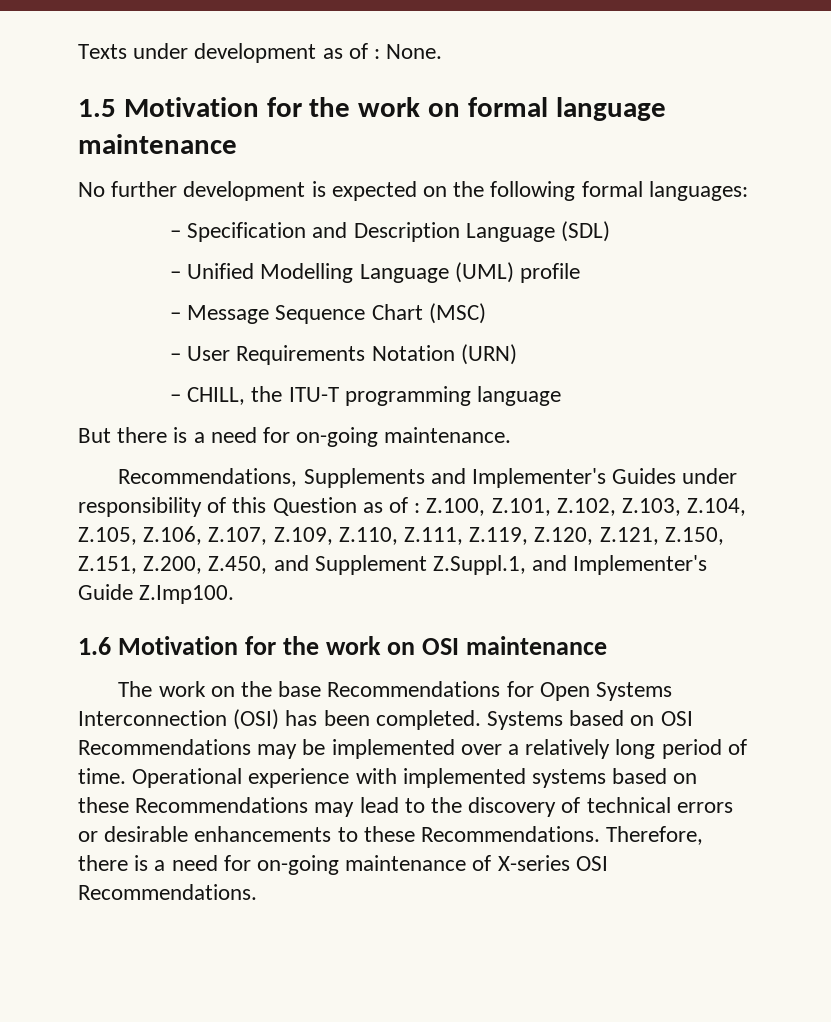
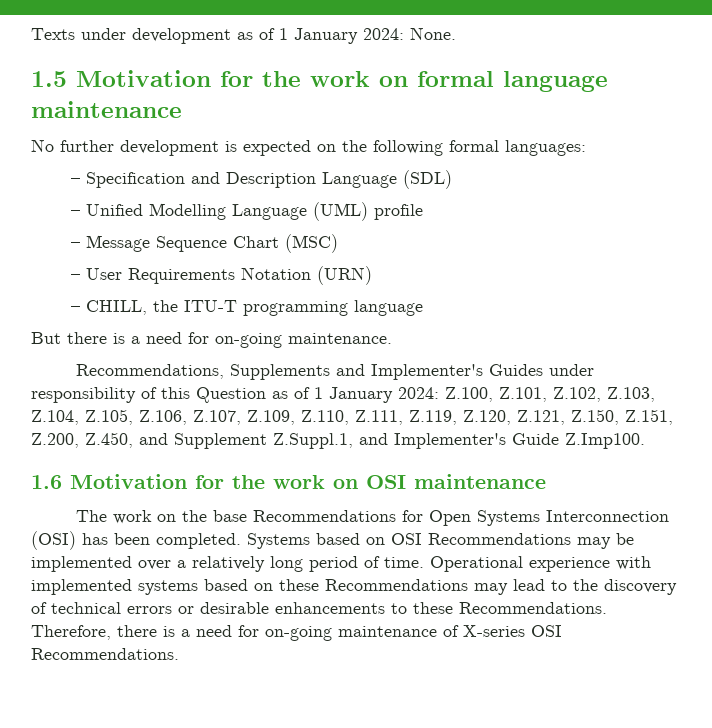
- Texts under development as of : None.
+ Texts under development as of 1 January 2024: None.
- Recommendations, Supplements and Implementer's Guides under responsibility of this Question as of : Z.100, Z.101, Z.102, Z.103, Z.104, Z.105, Z.106, Z.107, Z.109, Z.110, Z.111, Z.119, Z.120, Z.121, Z.150, Z.151, Z.200, Z.450, and Supplement Z.Suppl.1, and Implementer's Guide Z.Imp100.
+ Recommendations, Supplements and Implementer's Guides under responsibility of this Question as of 1 January 2024: Z.100, Z.101, Z.102, Z.103, Z.104, Z.105, Z.106, Z.107, Z.109, Z.110, Z.111, Z.119, Z.120, Z.121, Z.150, Z.151, Z.200, Z.450, and Supplement Z.Suppl.1, and Implementer's Guide Z.Imp100.

